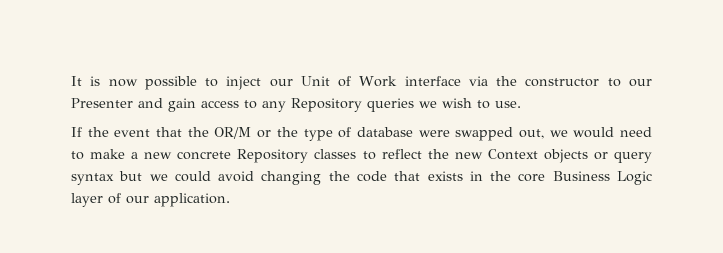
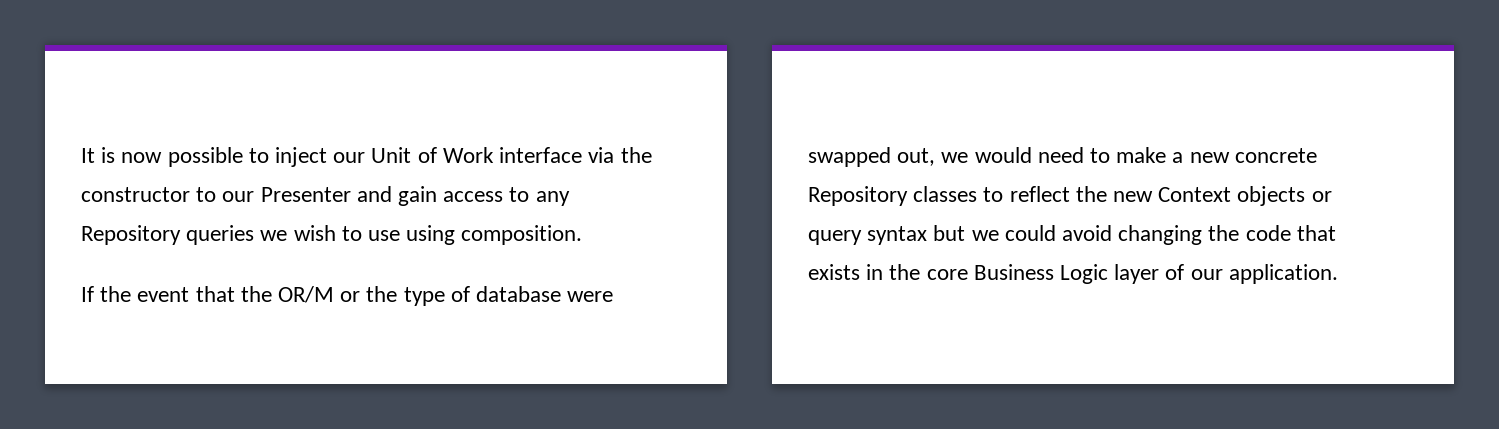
- It is now possible to inject our Unit of Work interface via the constructor to our Presenter and gain access to any Repository queries we wish to use.
+ It is now possible to inject our Unit of Work interface via the constructor to our Presenter and gain access to any Repository queries we wish to use using composition.

